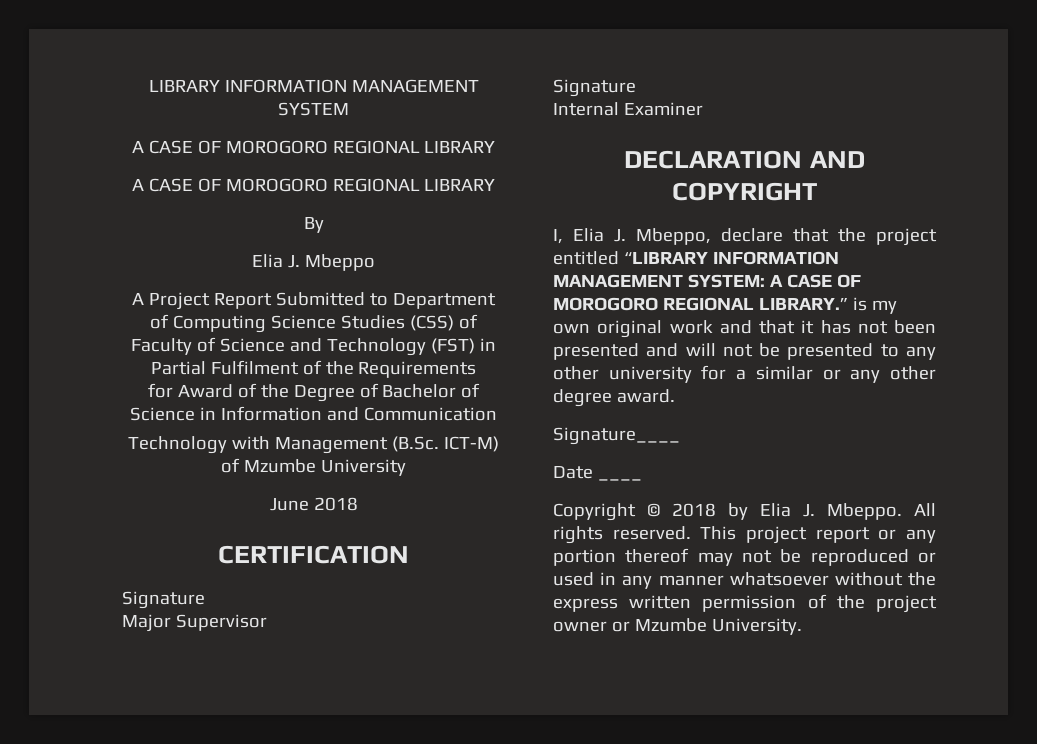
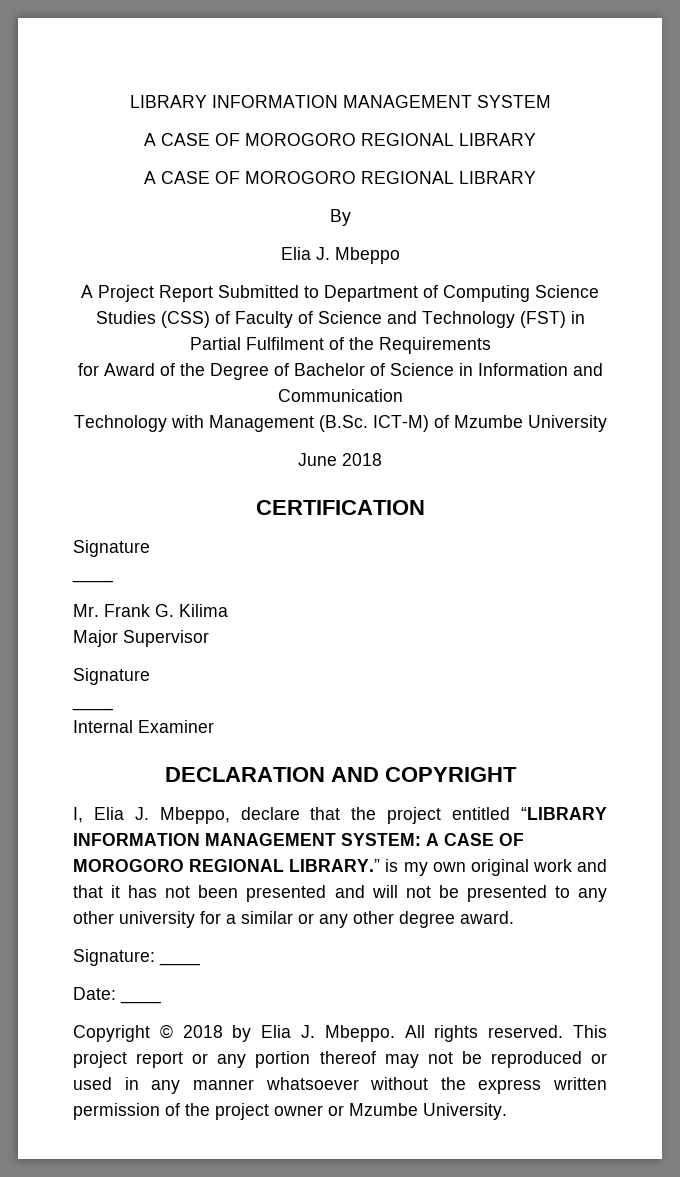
  CERTIFICATION
  Signature
+ ____
+ Mr. Frank G. Kilima
  Major Supervisor
  Signature
+ ____
- Signature____
- Date ____
+ Signature: ____
+ Date: ____

